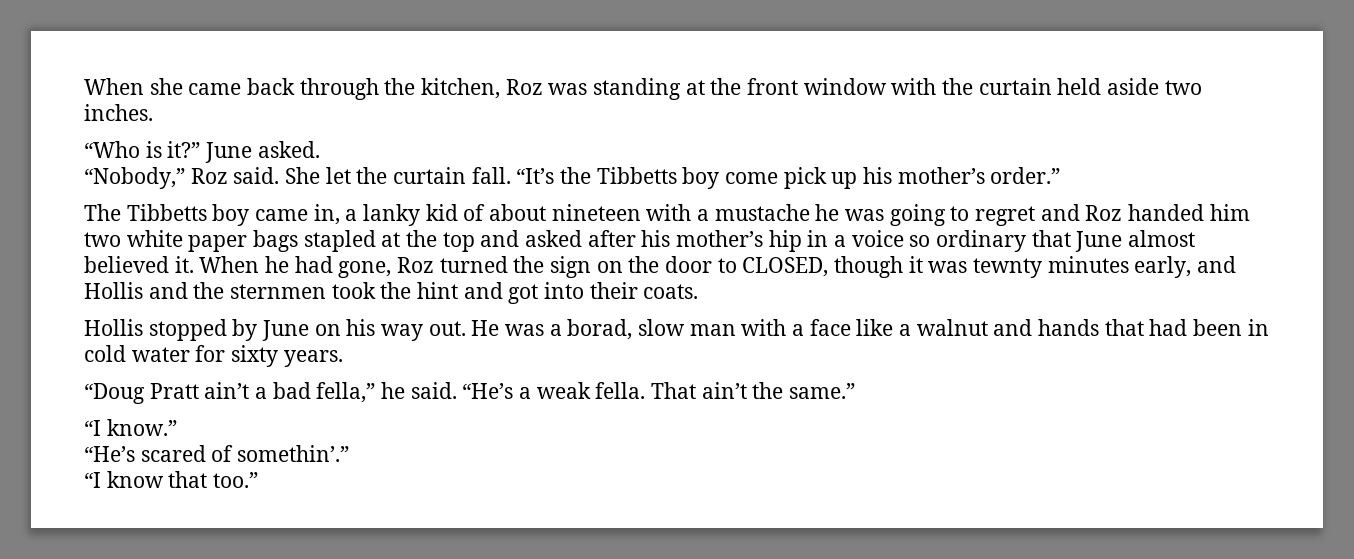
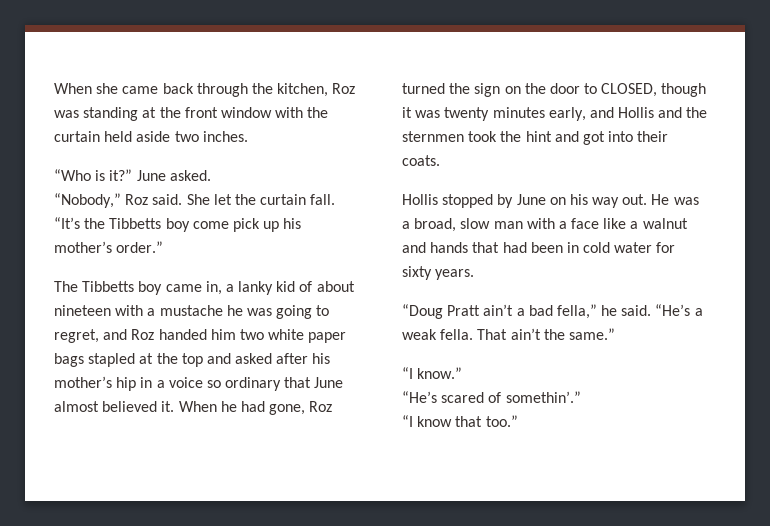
- The Tibbetts boy came in, a lanky kid of about nineteen with a mustache he was going to regret and Roz handed him two white paper bags stapled at the top and asked after his mother’s hip in a voice so ordinary that June almost believed it.
+ The Tibbetts boy came in, a lanky kid of about nineteen with a mustache he was going to regret, and Roz handed him two white paper bags stapled at the top and asked after his mother’s hip in a voice so ordinary that June almost believed it.
- When he had gone, Roz turned the sign on the door to CLOSED, though it was tewnty minutes early, and Hollis and the sternmen took the hint and got into their coats.
+ When he had gone, Roz turned the sign on the door to CLOSED, though it was twenty minutes early, and Hollis and the sternmen took the hint and got into their coats.
- He was a borad, slow man with a face like a walnut and hands that had been in cold water for sixty years.
+ He was a broad, slow man with a face like a walnut and hands that had been in cold water for sixty years.

